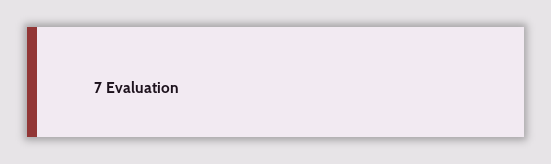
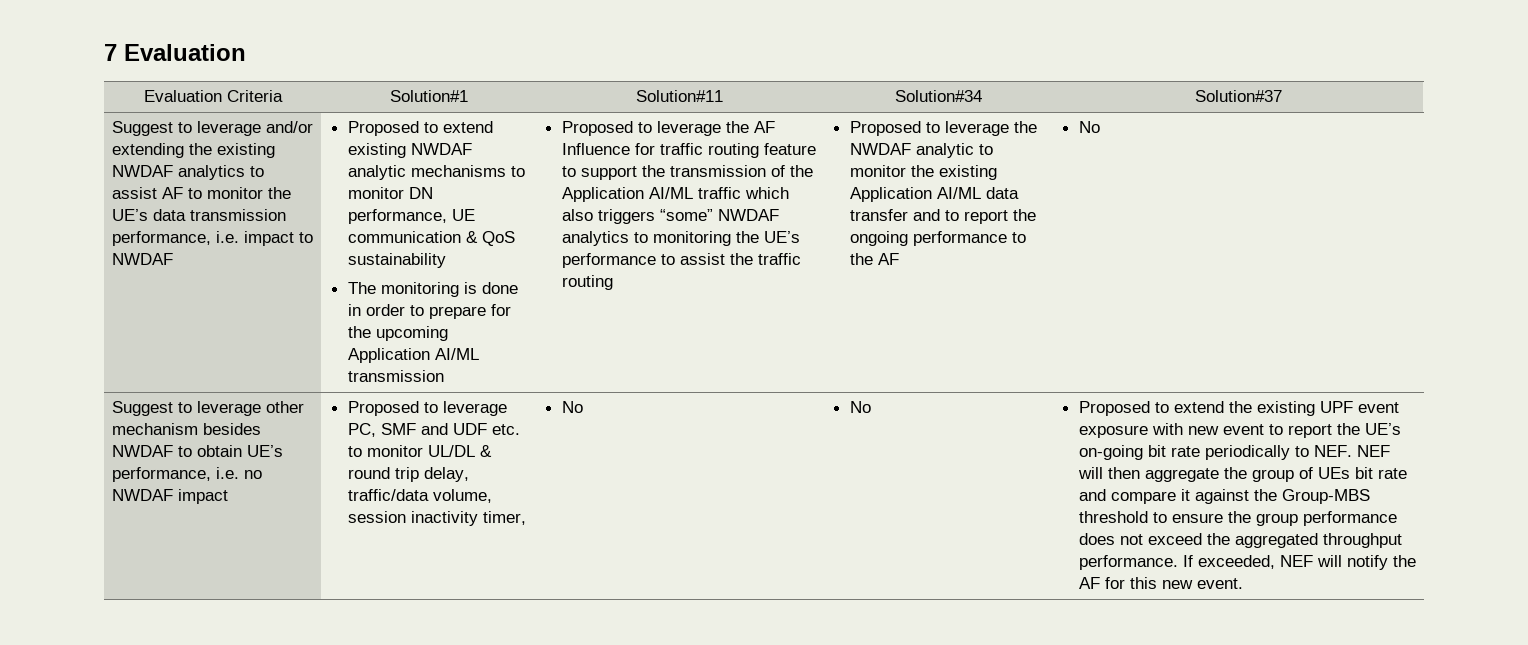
+ Evaluation Criteria | Solution#1 | Solution#11 | Solution#34 | Solution#37
+ Suggest to leverage and/or extending the existing NWDAF analytics to assist AF to monitor the UE’s data transmission performance, i.e. impact to NWDAF | Proposed to extend existing NWDAF analytic mechanisms to monitor DN performance, UE communication & QoS sustainability
+ The monitoring is done in order to prepare for the upcoming Application AI/ML transmission | Proposed to leverage the AF Influence for traffic routing feature to support the transmission of the Application AI/ML traffic which also triggers “some” NWDAF analytics to monitoring the UE’s performance to assist the traffic routing | Proposed to leverage the NWDAF analytic to monitor the existing Application AI/ML data transfer and to report the ongoing performance to the AF | No
+ Suggest to leverage other mechanism besides NWDAF to obtain UE’s performance, i.e. no NWDAF impact | Proposed to leverage PC, SMF and UDF etc. to monitor UL/DL & round trip delay, traffic/data volume, session inactivity timer, | No | No | Proposed to extend the existing UPF event exposure with new event to report the UE’s on-going bit rate periodically to NEF. NEF will then aggregate the group of UEs bit rate and compare it against the Group-MBS threshold to ensure the group performance does not exceed the aggregated throughput performance. If exceeded, NEF will notify the AF for this new event.

